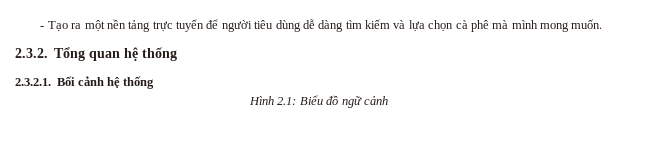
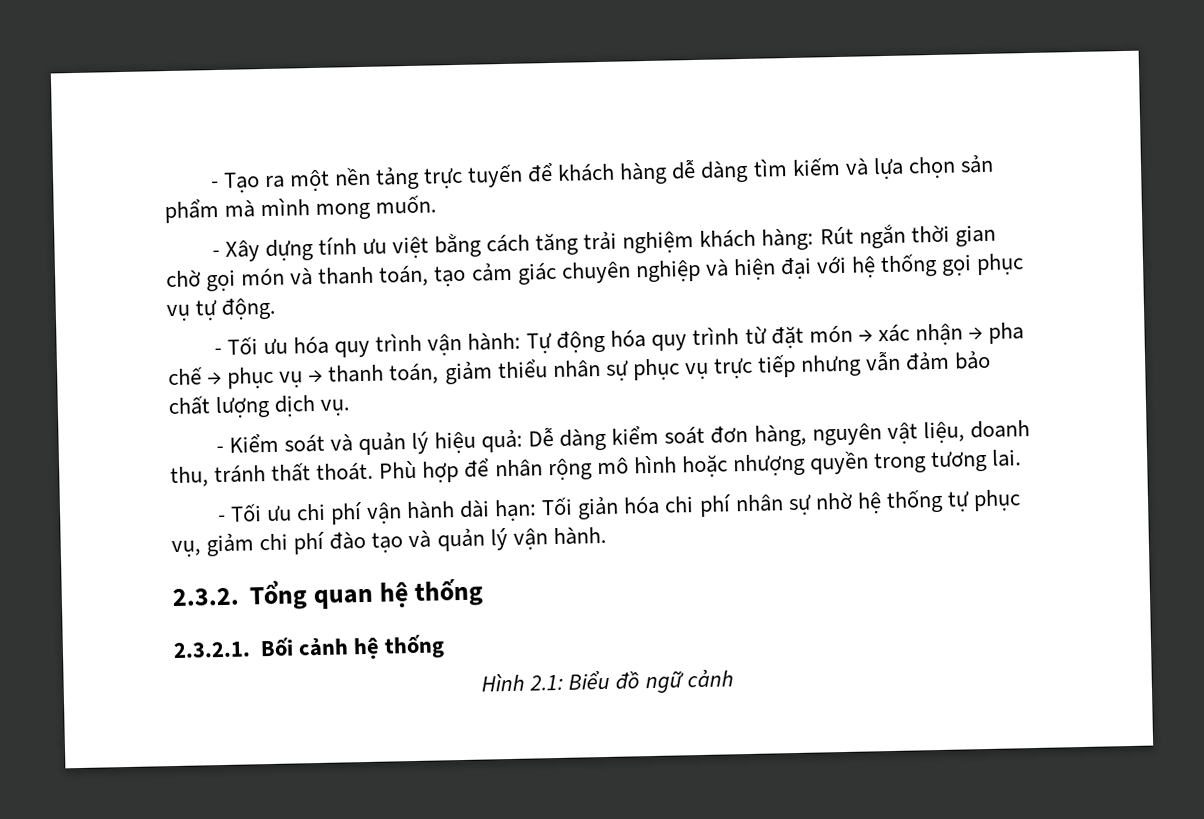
- - Tạo ra một nền tảng trực tuyến để người tiêu dùng dễ dàng tìm kiếm và lựa chọn cà phê mà mình mong muốn.
+ - Tạo ra một nền tảng trực tuyến để khách hàng dễ dàng tìm kiếm và lựa chọn sản phẩm mà mình mong muốn.
+ - Xây dựng tính ưu việt bằng cách tăng trải nghiệm khách hàng: Rút ngắn thời gian chờ gọi món và thanh toán, tạo cảm giác chuyên nghiệp và hiện đại với hệ thống gọi phục vụ tự động.
+ - Tối ưu hóa quy trình vận hành: Tự động hóa quy trình từ đặt món → xác nhận → pha chế → phục vụ → thanh toán, giảm thiểu nhân sự phục vụ trực tiếp nhưng vẫn đảm bảo chất lượng dịch vụ.
+ - Kiểm soát và quản lý hiệu quả: Dễ dàng kiểm soát đơn hàng, nguyên vật liệu, doanh thu, tránh thất thoát. Phù hợp để nhân rộng mô hình hoặc nhượng quyền trong tương lai.
+ - Tối ưu chi phí vận hành dài hạn: Tối giản hóa chi phí nhân sự nhờ hệ thống tự phục vụ, giảm chi phí đào tạo và quản lý vận hành.

